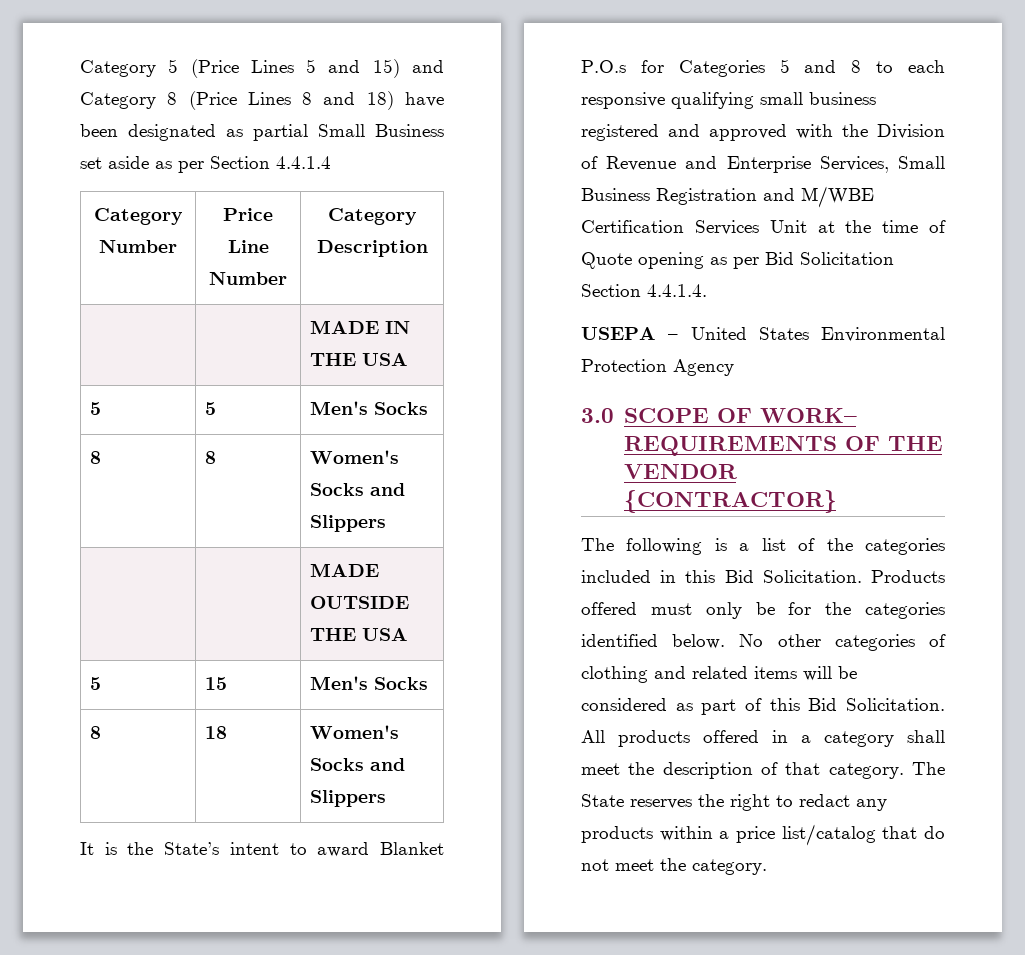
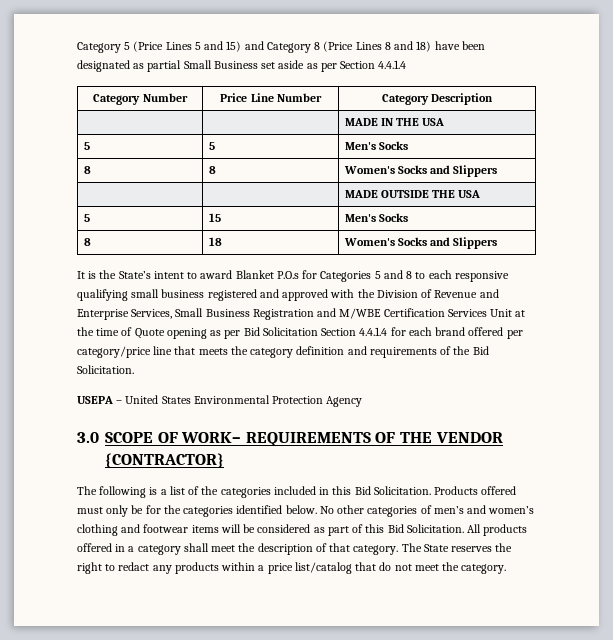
- It is the State’s intent to award Blanket P.O.s for Categories 5 and 8 to each responsive qualifying small business registered and approved with the Division of Revenue and Enterprise Services, Small Business Registration and M/WBE Certification Services Unit at the time of Quote opening as per Bid Solicitation Section 4.4.1.4.
+ It is the State’s intent to award Blanket P.O.s for Categories 5 and 8 to each responsive qualifying small business registered and approved with the Division of Revenue and Enterprise Services, Small Business Registration and M/WBE Certification Services Unit at the time of Quote opening as per Bid Solicitation Section 4.4.1.4 for each brand offered per category/price line that meets the category definition and requirements of the Bid Solicitation.
- No other categories of clothing and related items will be considered as part of this Bid Solicitation.
+ No other categories of men’s and women’s clothing and footwear items will be considered as part of this Bid Solicitation.

